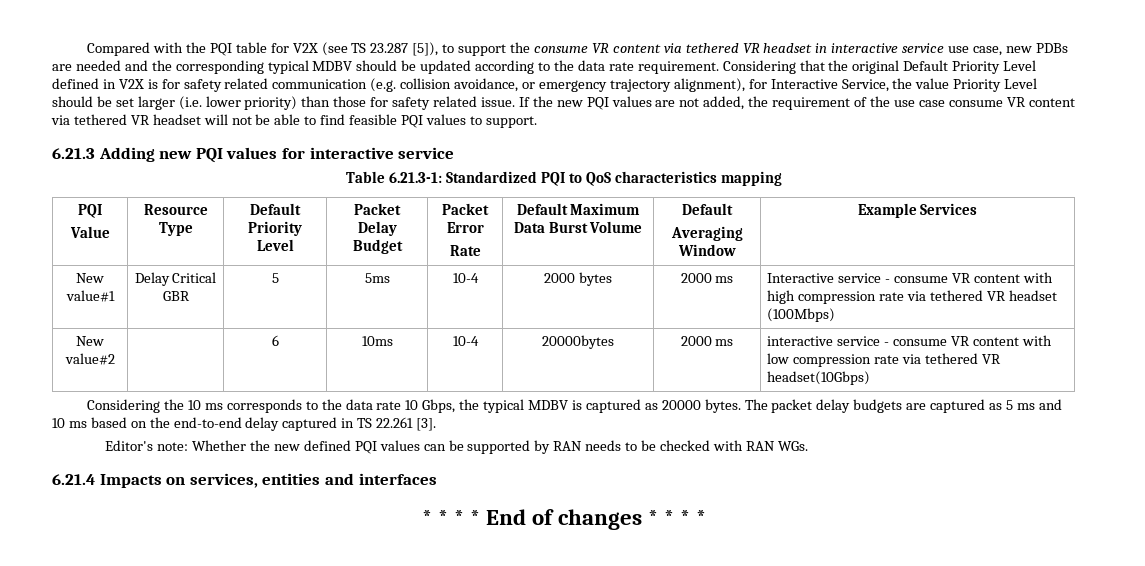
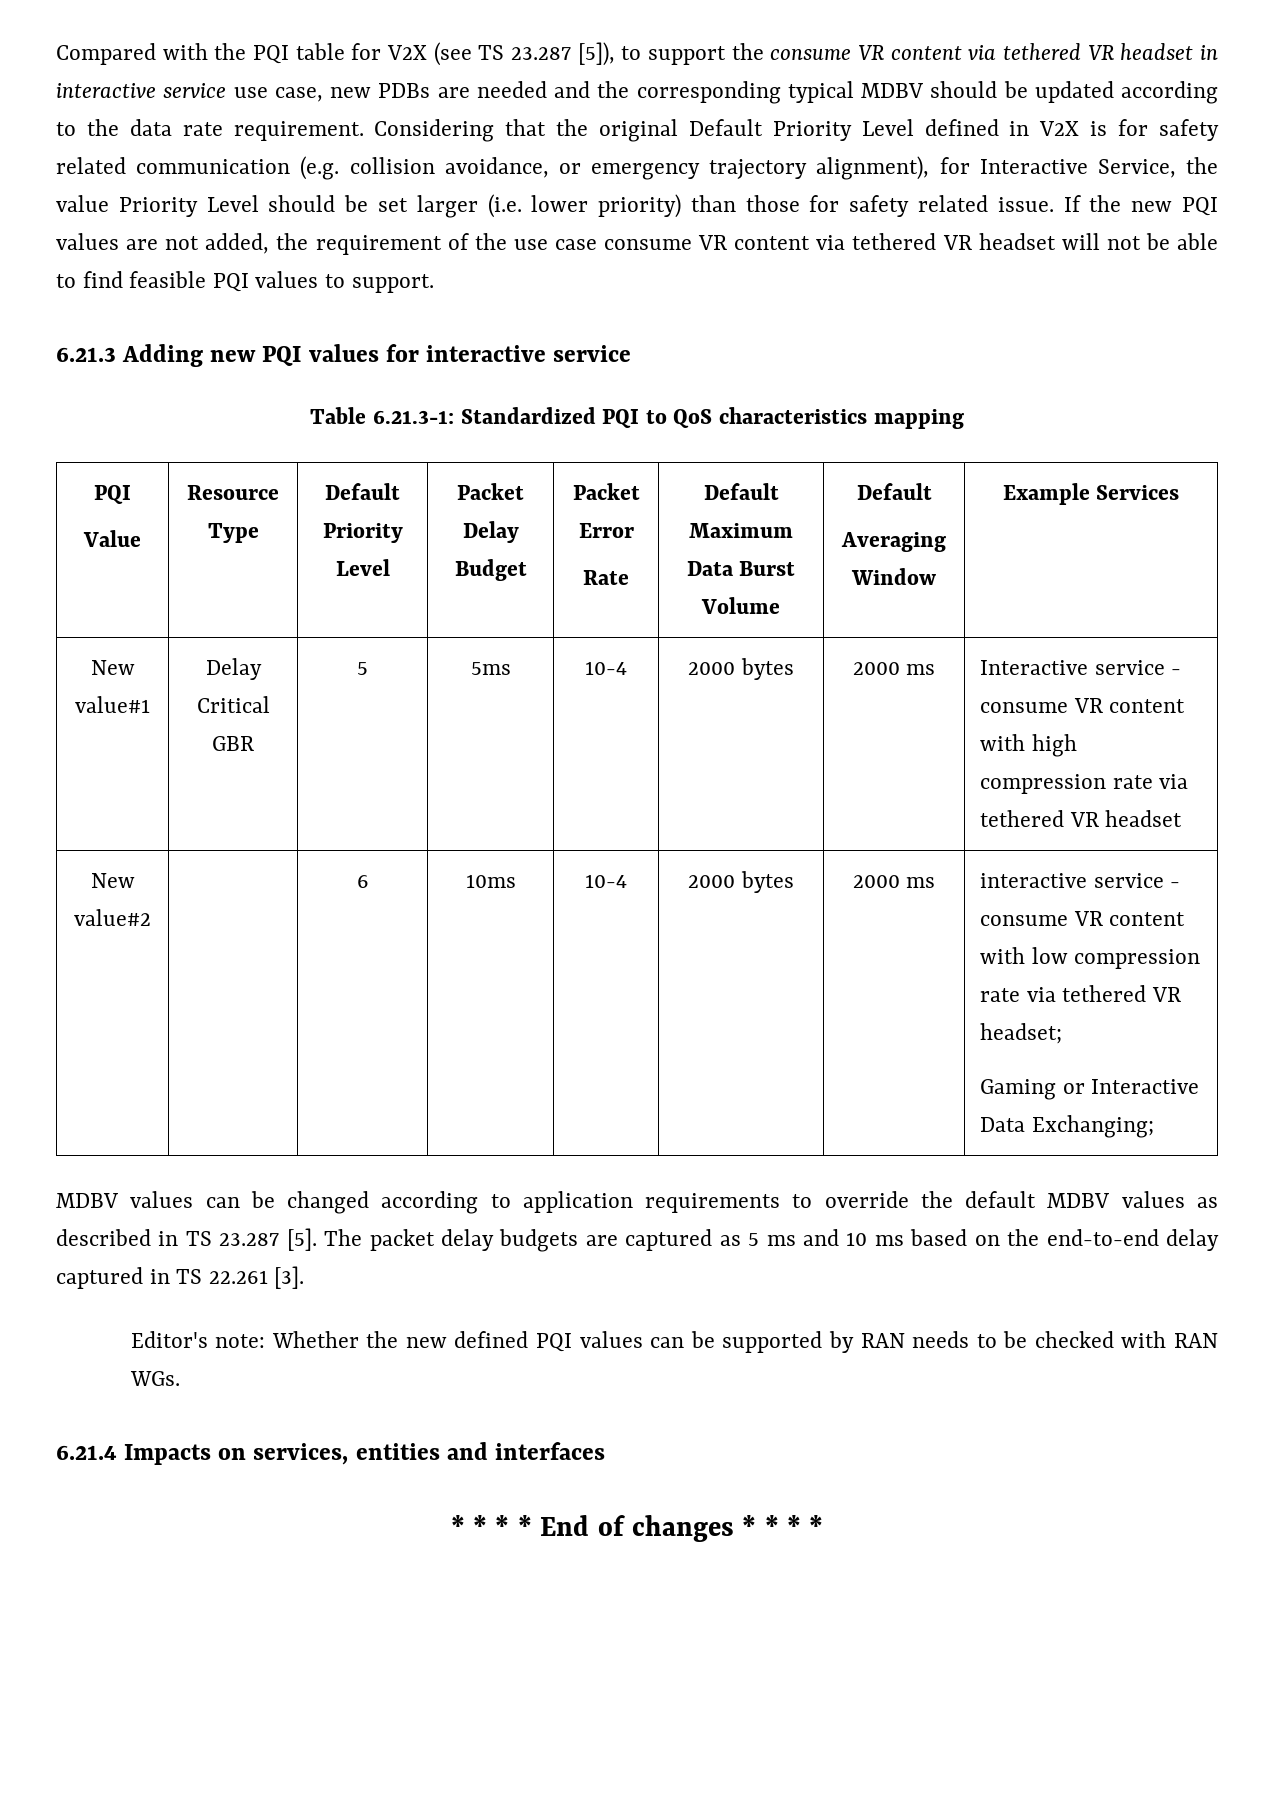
- New value#1 | Delay Critical GBR | 5 | 5ms | 10-4 | 2000 bytes | 2000 ms | Interactive service - consume VR content with high compression rate via tethered VR headset (100Mbps)
+ New value#1 | Delay Critical GBR | 5 | 5ms | 10-4 | 2000 bytes | 2000 ms | Interactive service - consume VR content with high compression rate via tethered VR headset
- New value#2 | | 6 | 10ms | 10-4 | 20000bytes | 2000 ms | interactive service - consume VR content with low compression rate via tethered VR headset(10Gbps)
- Considering the 10 ms corresponds to the data rate 10 Gbps, the typical MDBV is captured as 20000 bytes.
+ New value#2 | | 6 | 10ms | 10-4 | 2000 bytes | 2000 ms | interactive service - consume VR content with low compression rate via tethered VR headset;
+ Gaming or Interactive Data Exchanging;
+ MDBV values can be changed according to application requirements to override the default MDBV values as described in TS 23.287 [5].

